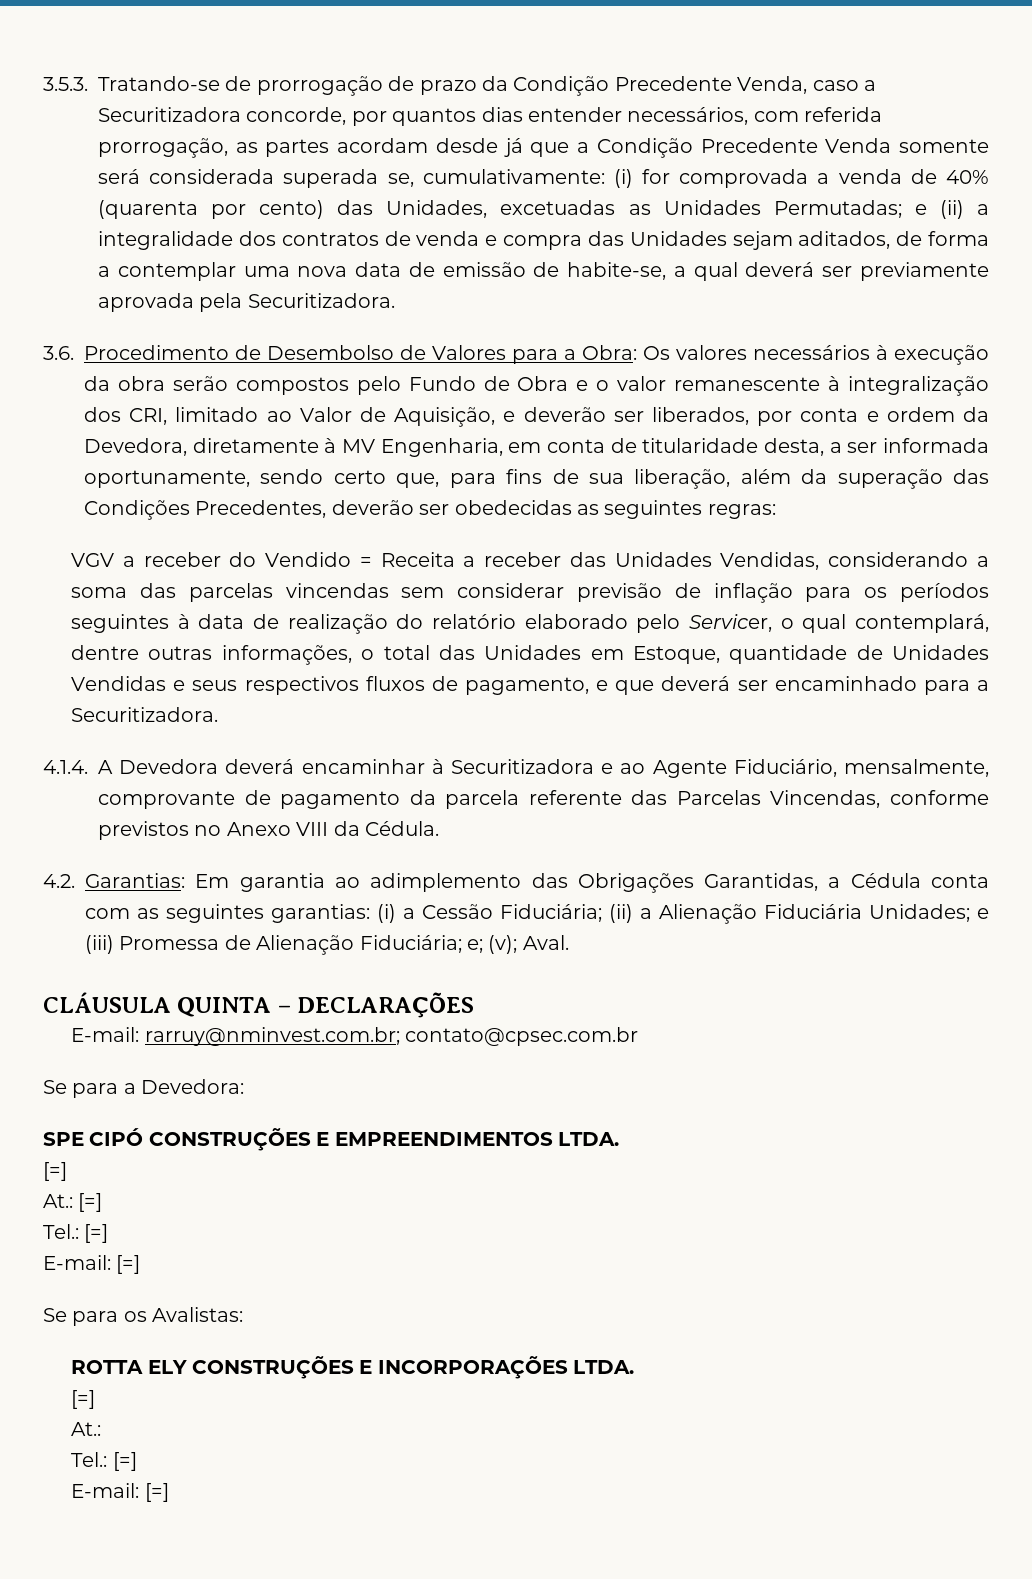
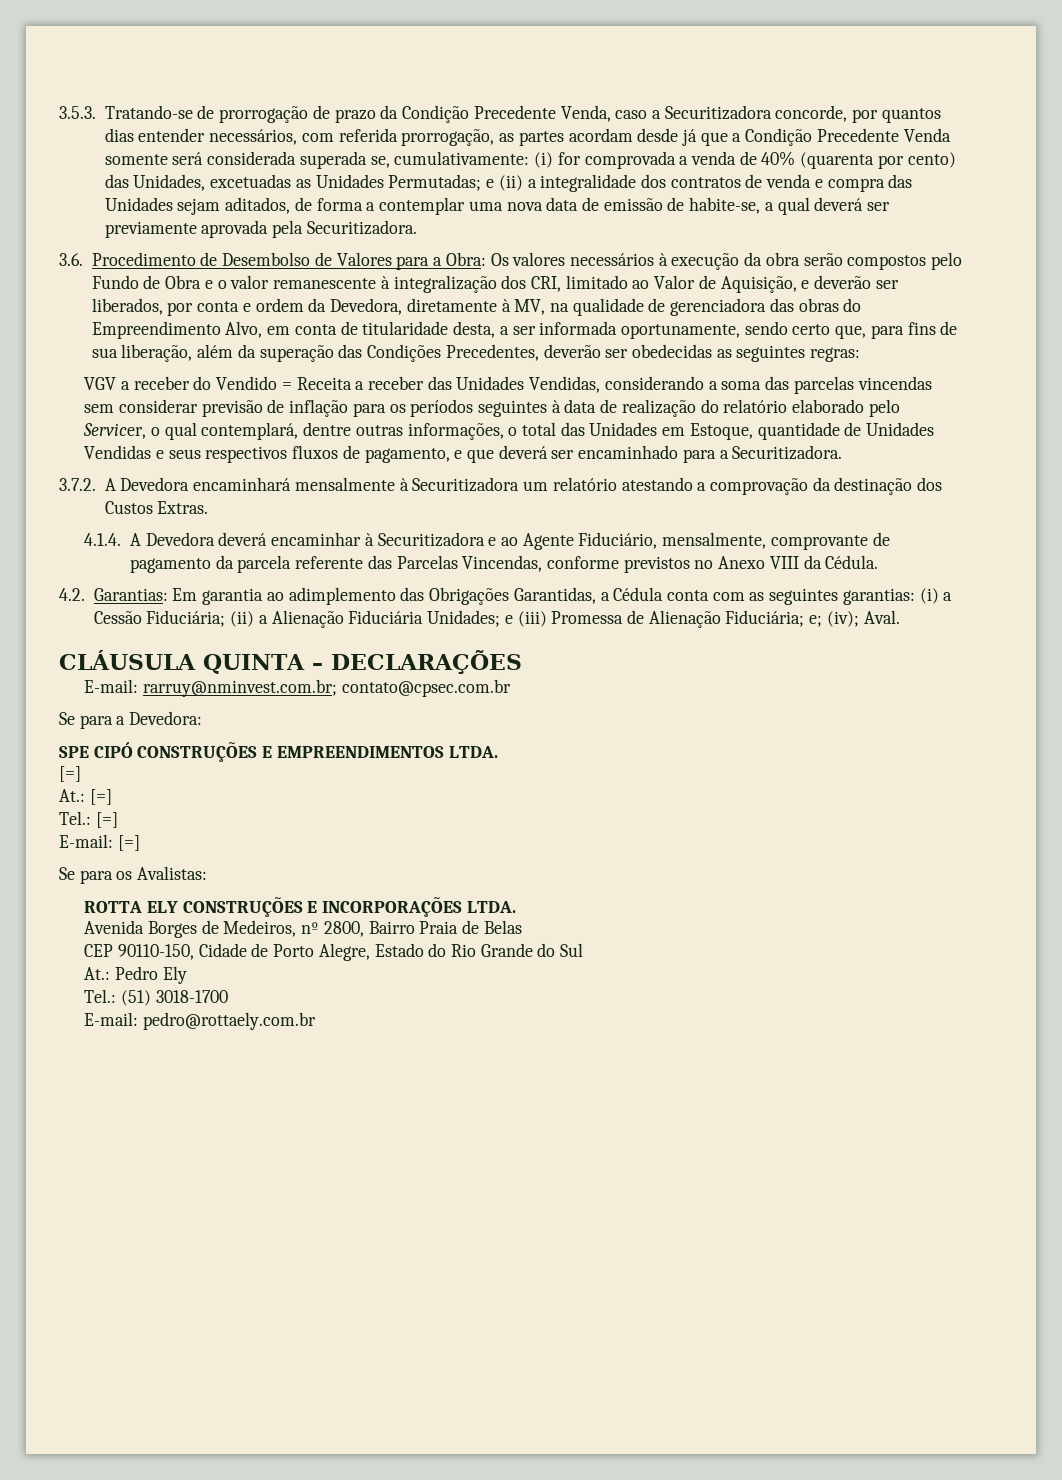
- Os valores necessários à execução da obra serão compostos pelo Fundo de Obra e o valor remanescente à integralização dos CRI, limitado ao Valor de Aquisição, e deverão ser liberados, por conta e ordem da Devedora, diretamente à MV Engenharia, em conta de titularidade desta, a ser informada oportunamente, sendo certo que, para fins de sua liberação, além da superação das Condições Precedentes, deverão ser obedecidas as seguintes regras:
+ Os valores necessários à execução da obra serão compostos pelo Fundo de Obra e o valor remanescente à integralização dos CRI, limitado ao Valor de Aquisição, e deverão ser liberados, por conta e ordem da Devedora, diretamente à MV, na qualidade de gerenciadora das obras do Empreendimento Alvo, em conta de titularidade desta, a ser informada oportunamente, sendo certo que, para fins de sua liberação, além da superação das Condições Precedentes, deverão ser obedecidas as seguintes regras:
+ 3.7.2. A Devedora encaminhará mensalmente à Securitizadora um relatório atestando a comprovação da destinação dos Custos Extras.
- 4.2. Garantias: Em garantia ao adimplemento das Obrigações Garantidas, a Cédula conta com as seguintes garantias: (i) a Cessão Fiduciária; (ii) a Alienação Fiduciária Unidades; e (iii) Promessa de Alienação Fiduciária; e; (v); Aval.
+ 4.2. Garantias: Em garantia ao adimplemento das Obrigações Garantidas, a Cédula conta com as seguintes garantias: (i) a Cessão Fiduciária; (ii) a Alienação Fiduciária Unidades; e (iii) Promessa de Alienação Fiduciária; e; (iv); Aval.
  ROTTA ELY CONSTRUÇÕES E INCORPORAÇÕES LTDA.
- [=]
- At.:
- Tel.: [=]
- E-mail: [=]
+ Avenida Borges de Medeiros, nº 2800, Bairro Praia de Belas
+ CEP 90110-150, Cidade de Porto Alegre, Estado do Rio Grande do Sul
+ At.: Pedro Ely
+ Tel.: (51) 3018-1700
+ E-mail: pedro@rottaely.com.br

